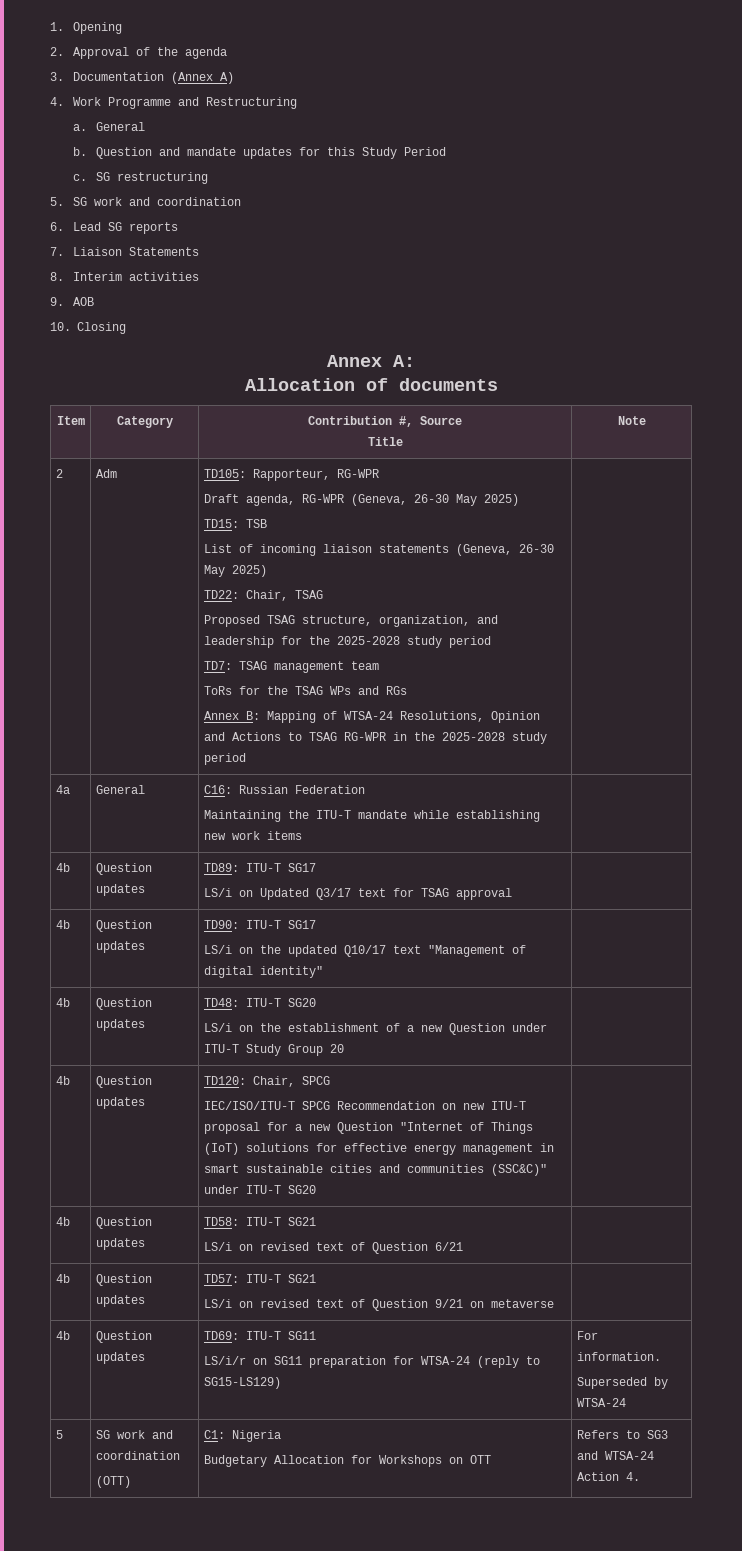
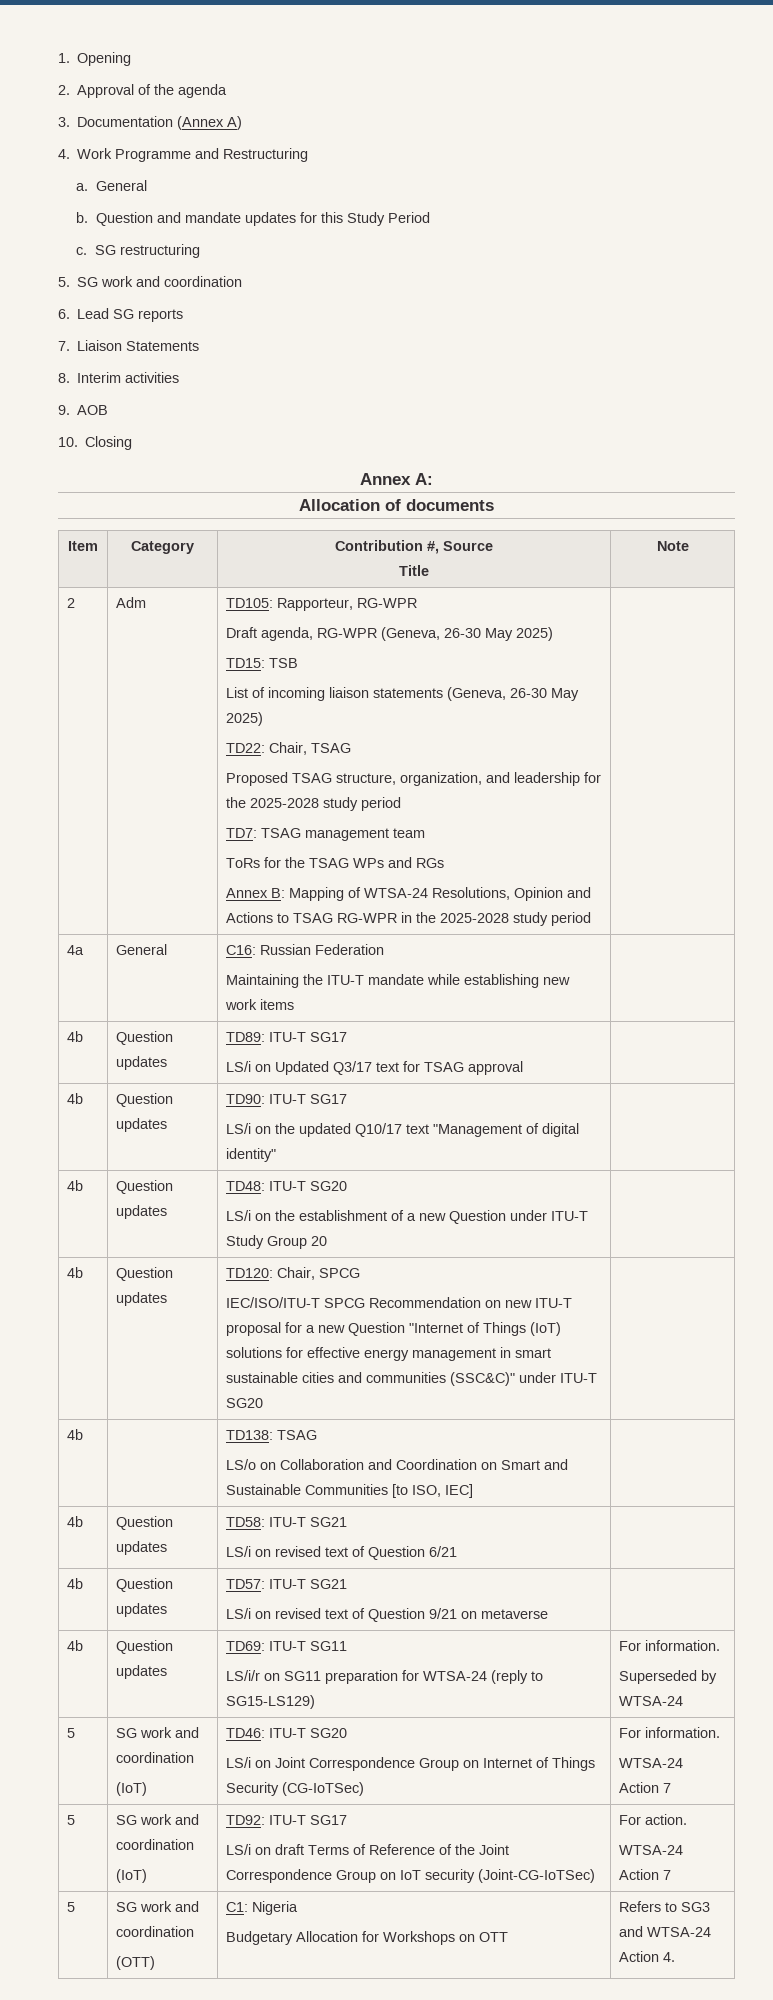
+ 4b | | TD138: TSAG
+ LS/o on Collaboration and Coordination on Smart and Sustainable Communities [to ISO, IEC] |
  4b | Question updates | TD69: ITU-T SG11
  LS/i/r on SG11 preparation for WTSA-24 (reply to SG15-LS129) | For information.
  Superseded by WTSA-24
+ 5 | SG work and coordination
+ (IoT) | TD46: ITU-T SG20
+ LS/i on Joint Correspondence Group on Internet of Things Security (CG-IoTSec) | For information.
+ WTSA-24 Action 7
+ 5 | SG work and coordination
+ (IoT) | TD92: ITU-T SG17
+ LS/i on draft Terms of Reference of the Joint Correspondence Group on IoT security (Joint-CG-IoTSec) | For action.
+ WTSA-24 Action 7

